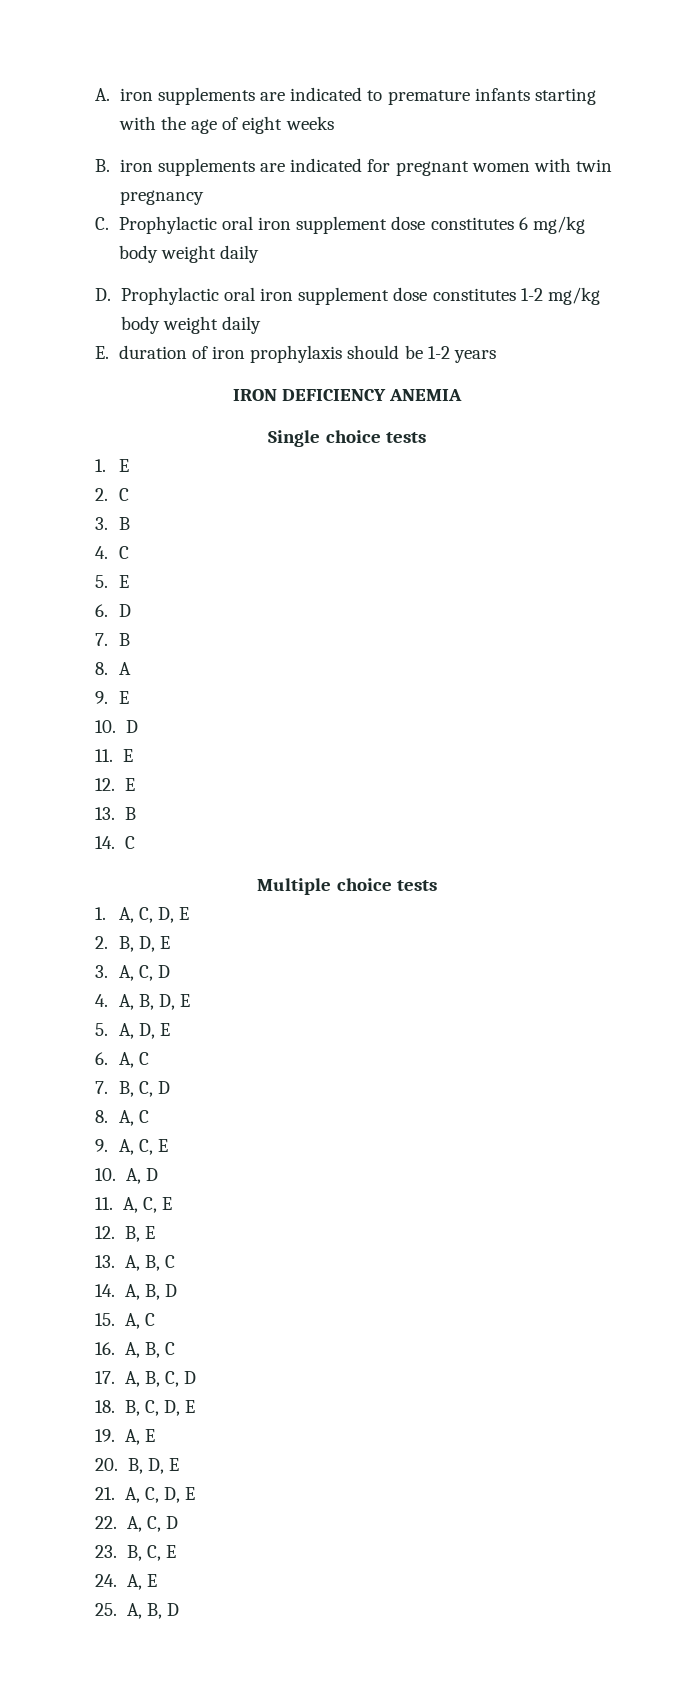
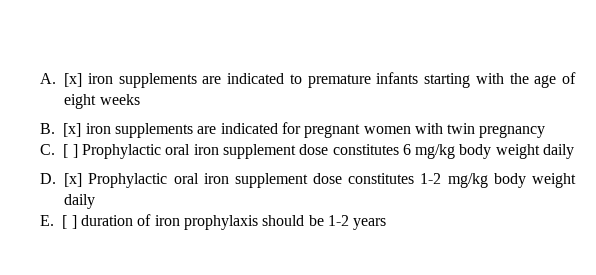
- A. iron supplements are indicated to premature infants starting with the age of eight weeks
+ A. [x] iron supplements are indicated to premature infants starting with the age of eight weeks
- B. iron supplements are indicated for pregnant women with twin pregnancy
+ B. [x] iron supplements are indicated for pregnant women with twin pregnancy
- C. Prophylactic oral iron supplement dose constitutes 6 mg/kg body weight daily
+ C. [ ] Prophylactic oral iron supplement dose constitutes 6 mg/kg body weight daily
- D. Prophylactic oral iron supplement dose constitutes 1-2 mg/kg body weight daily
+ D. [x] Prophylactic oral iron supplement dose constitutes 1-2 mg/kg body weight daily
- E. duration of iron prophylaxis should be 1-2 years
+ E. [ ] duration of iron prophylaxis should be 1-2 years
- IRON DEFICIENCY ANEMIA
- Single choice tests
- 1. E
- 2. C
- 3. B
- 4. C
- 5. E
- 6. D
- 7. B
- 8. A
- 9. E
- 10. D
- 11. E
- 12. E
- 13. B
- 14. C
- Multiple choice tests
- 1. A, C, D, E
- 2. B, D, E
- 3. A, C, D
- 4. A, B, D, E
- 5. A, D, E
- 6. A, C
- 7. B, C, D
- 8. A, C
- 9. A, C, E
- 10. A, D
- 11. A, C, E
- 12. B, E
- 13. A, B, C
- 14. A, B, D
- 15. A, C
- 16. A, B, C
- 17. A, B, C, D
- 18. B, C, D, E
- 19. A, E
- 20. B, D, E
- 21. A, C, D, E
- 22. A, C, D
- 23. B, C, E
- 24. A, E
- 25. A, B, D

